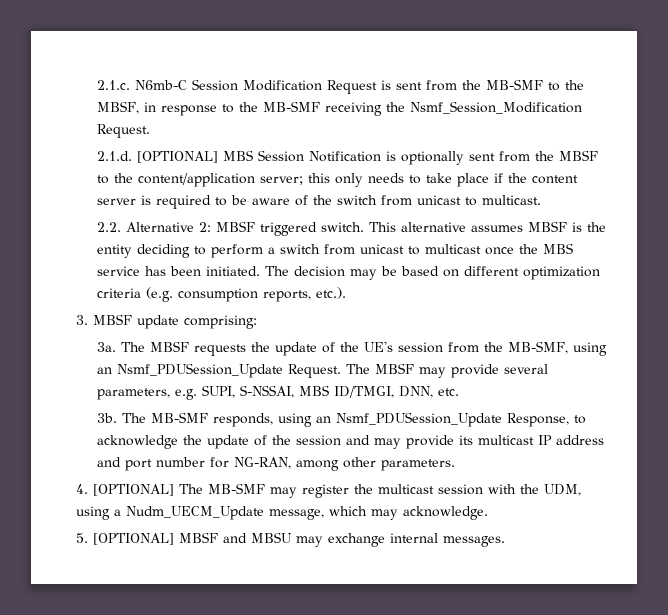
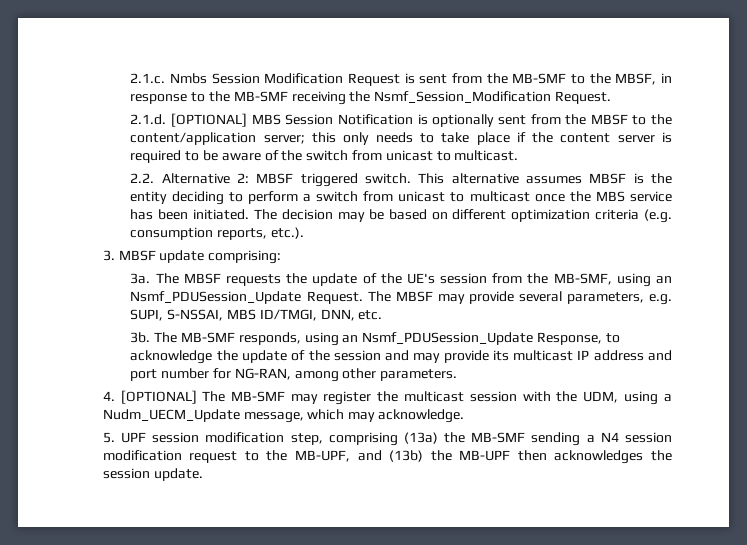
- 2.1.c. N6mb-C Session Modification Request is sent from the MB-SMF to the MBSF, in response to the MB-SMF receiving the Nsmf_Session_Modification Request.
+ 2.1.c. Nmbs Session Modification Request is sent from the MB-SMF to the MBSF, in response to the MB-SMF receiving the Nsmf_Session_Modification Request.
- 5. [OPTIONAL] MBSF and MBSU may exchange internal messages.
+ 5. UPF session modification step, comprising (13a) the MB-SMF sending a N4 session modification request to the MB-UPF, and (13b) the MB-UPF then acknowledges the session update.

